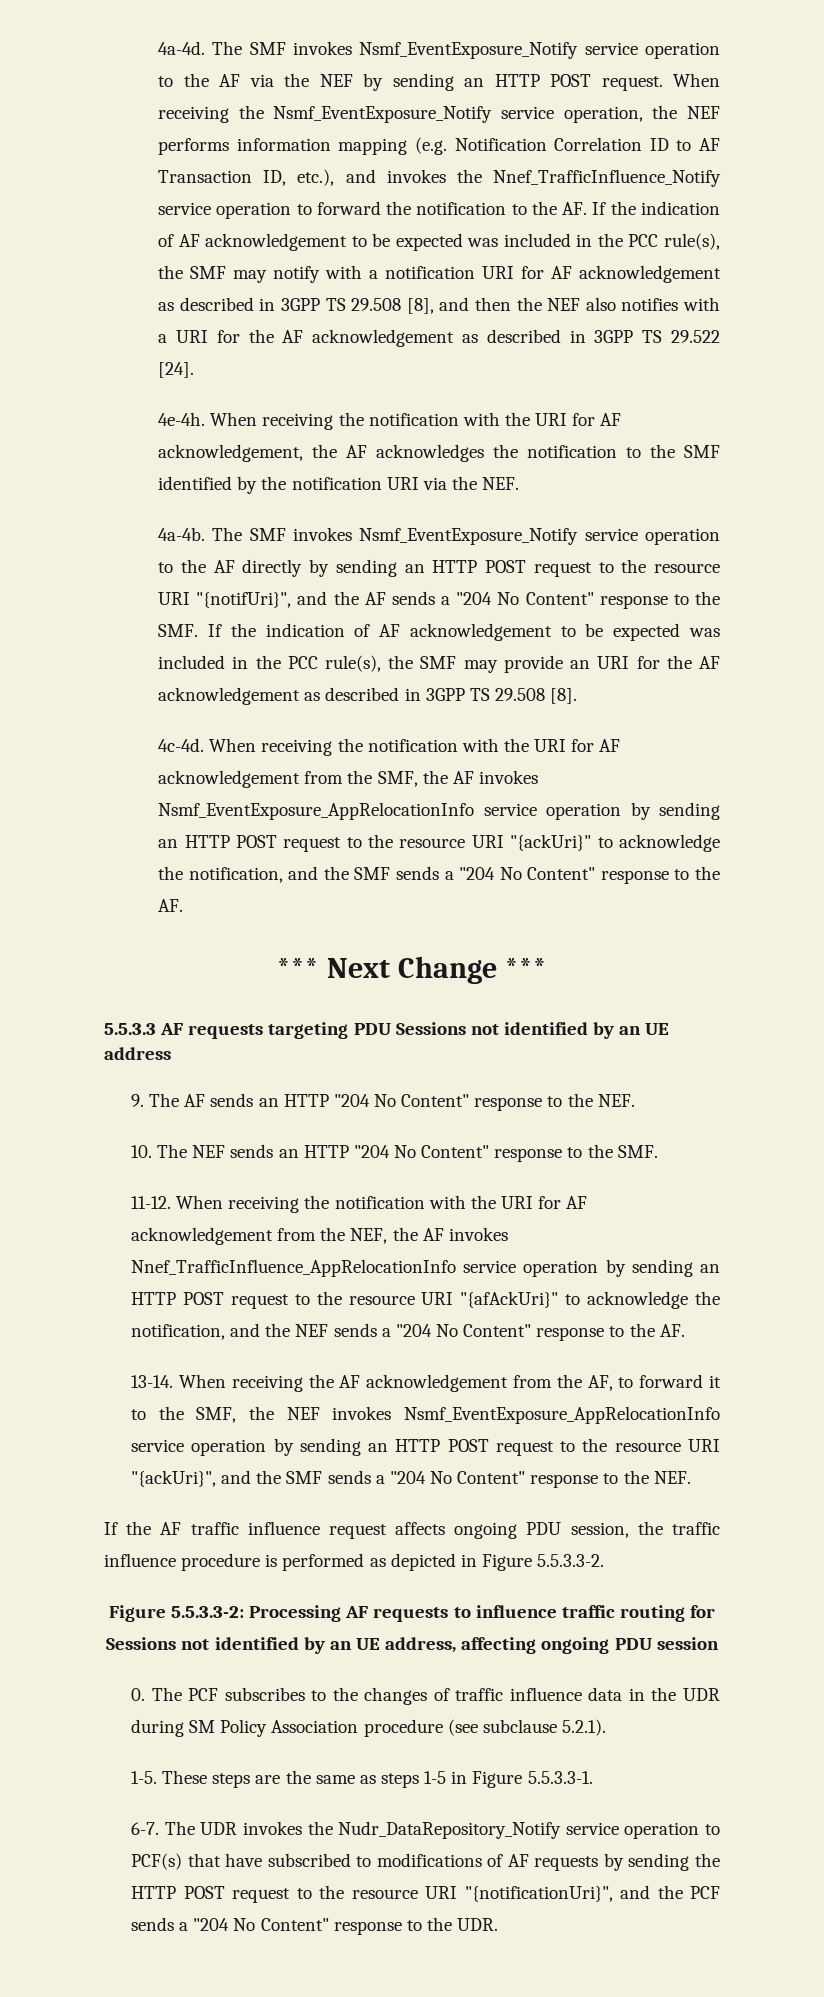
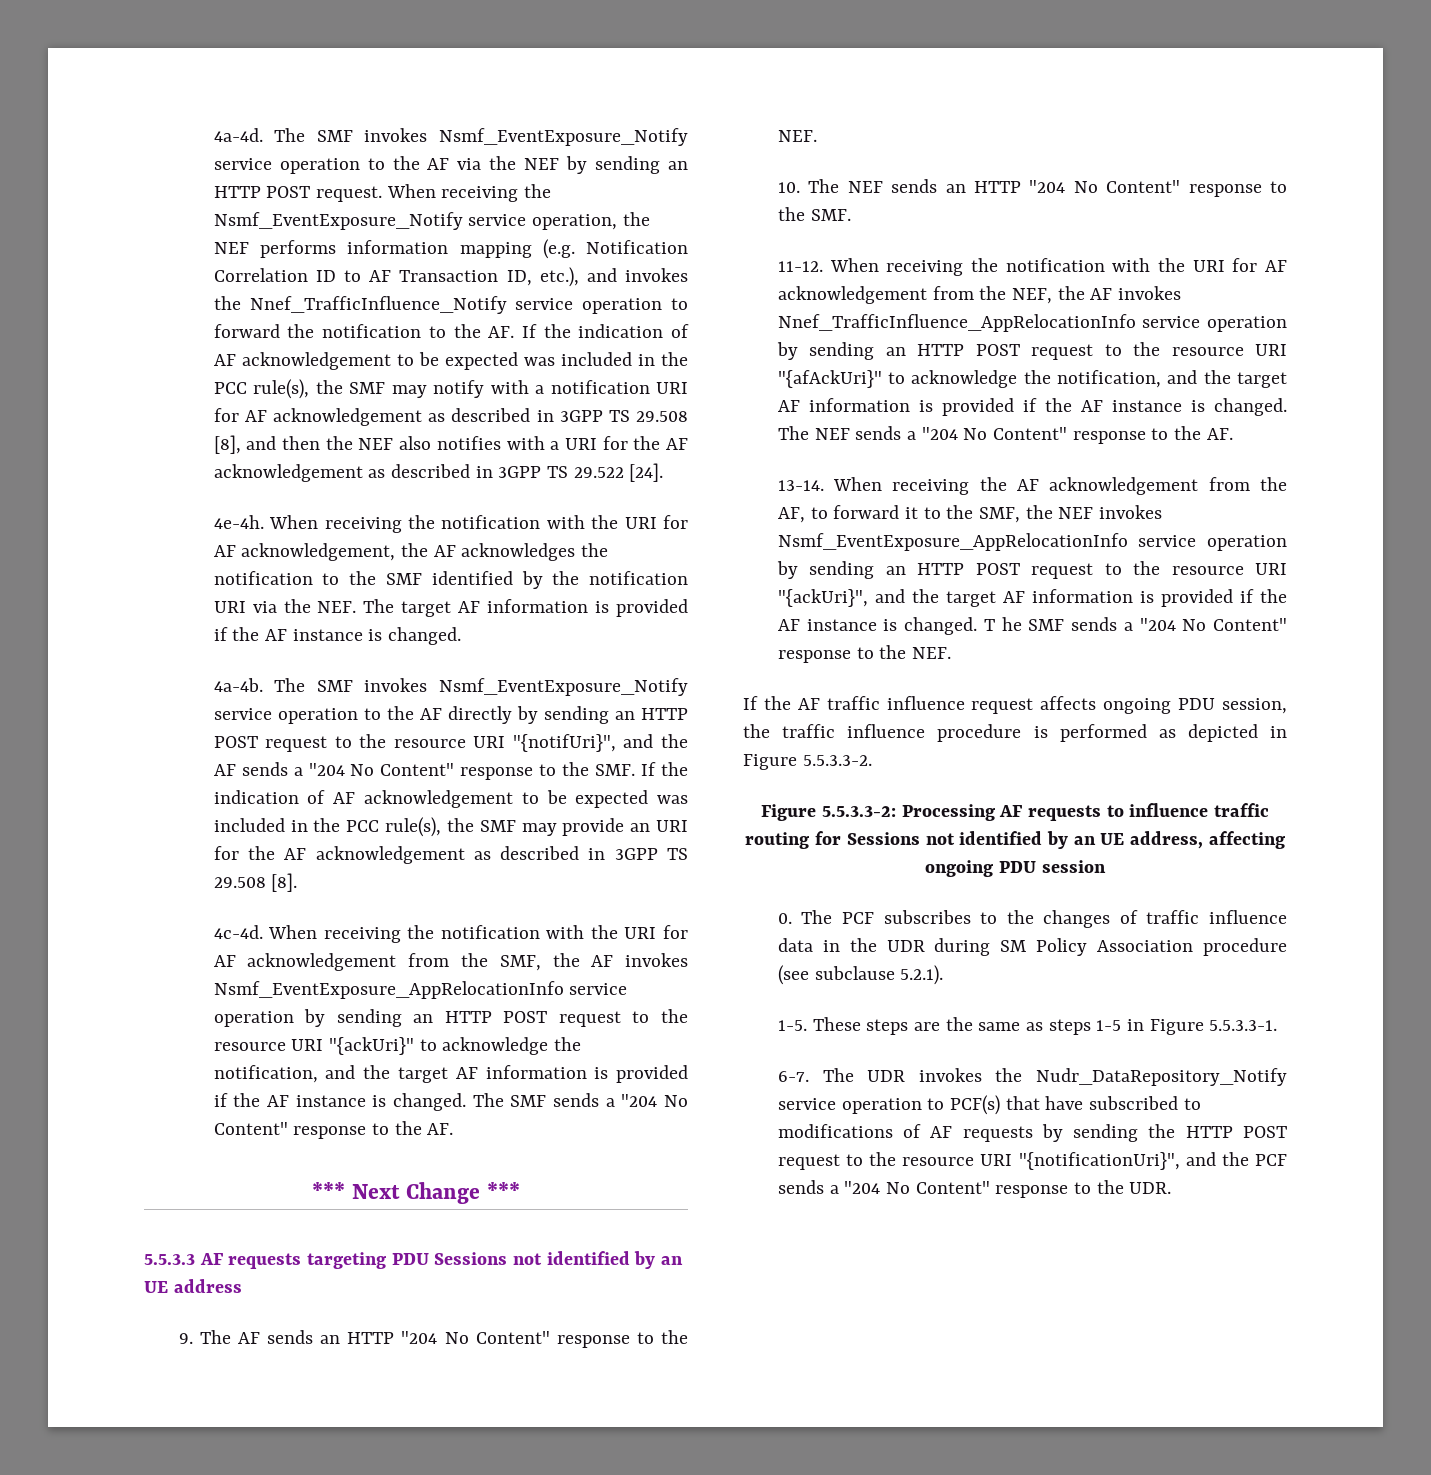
- When receiving the notification with the URI for AF acknowledgement, the AF acknowledges the notification to the SMF identified by the notification URI via the NEF.
+ When receiving the notification with the URI for AF acknowledgement, the AF acknowledges the notification to the SMF identified by the notification URI via the NEF. The target AF information is provided if the AF instance is changed.
- When receiving the notification with the URI for AF acknowledgement from the SMF, the AF invokes Nsmf_EventExposure_AppRelocationInfo service operation by sending an HTTP POST request to the resource URI "{ackUri}" to acknowledge the notification, and the SMF sends a "204 No Content" response to the AF.
+ When receiving the notification with the URI for AF acknowledgement from the SMF, the AF invokes Nsmf_EventExposure_AppRelocationInfo service operation by sending an HTTP POST request to the resource URI "{ackUri}" to acknowledge the notification, and the target AF information is provided if the AF instance is changed. The SMF sends a "204 No Content" response to the AF.
- When receiving the notification with the URI for AF acknowledgement from the NEF, the AF invokes Nnef_TrafficInfluence_AppRelocationInfo service operation by sending an HTTP POST request to the resource URI "{afAckUri}" to acknowledge the notification, and the NEF sends a "204 No Content" response to the AF.
+ When receiving the notification with the URI for AF acknowledgement from the NEF, the AF invokes Nnef_TrafficInfluence_AppRelocationInfo service operation by sending an HTTP POST request to the resource URI "{afAckUri}" to acknowledge the notification, and the target AF information is provided if the AF instance is changed. The NEF sends a "204 No Content" response to the AF.
- When receiving the AF acknowledgement from the AF, to forward it to the SMF, the NEF invokes Nsmf_EventExposure_AppRelocationInfo service operation by sending an HTTP POST request to the resource URI "{ackUri}", and the SMF sends a "204 No Content" response to the NEF.
+ When receiving the AF acknowledgement from the AF, to forward it to the SMF, the NEF invokes Nsmf_EventExposure_AppRelocationInfo service operation by sending an HTTP POST request to the resource URI "{ackUri}", and the target AF information is provided if the AF instance is changed. T he SMF sends a "204 No Content" response to the NEF.

